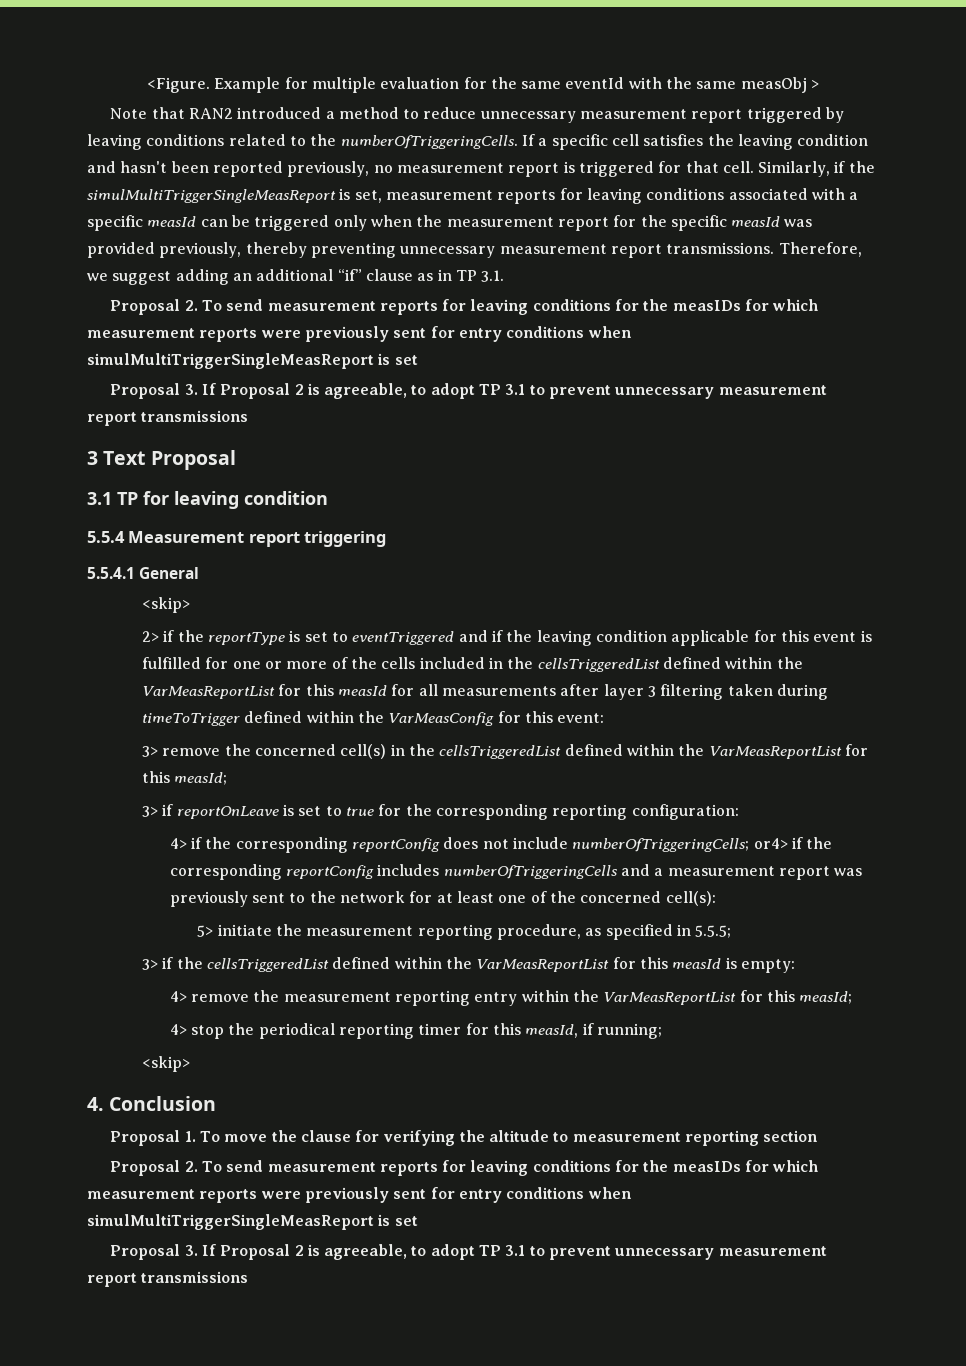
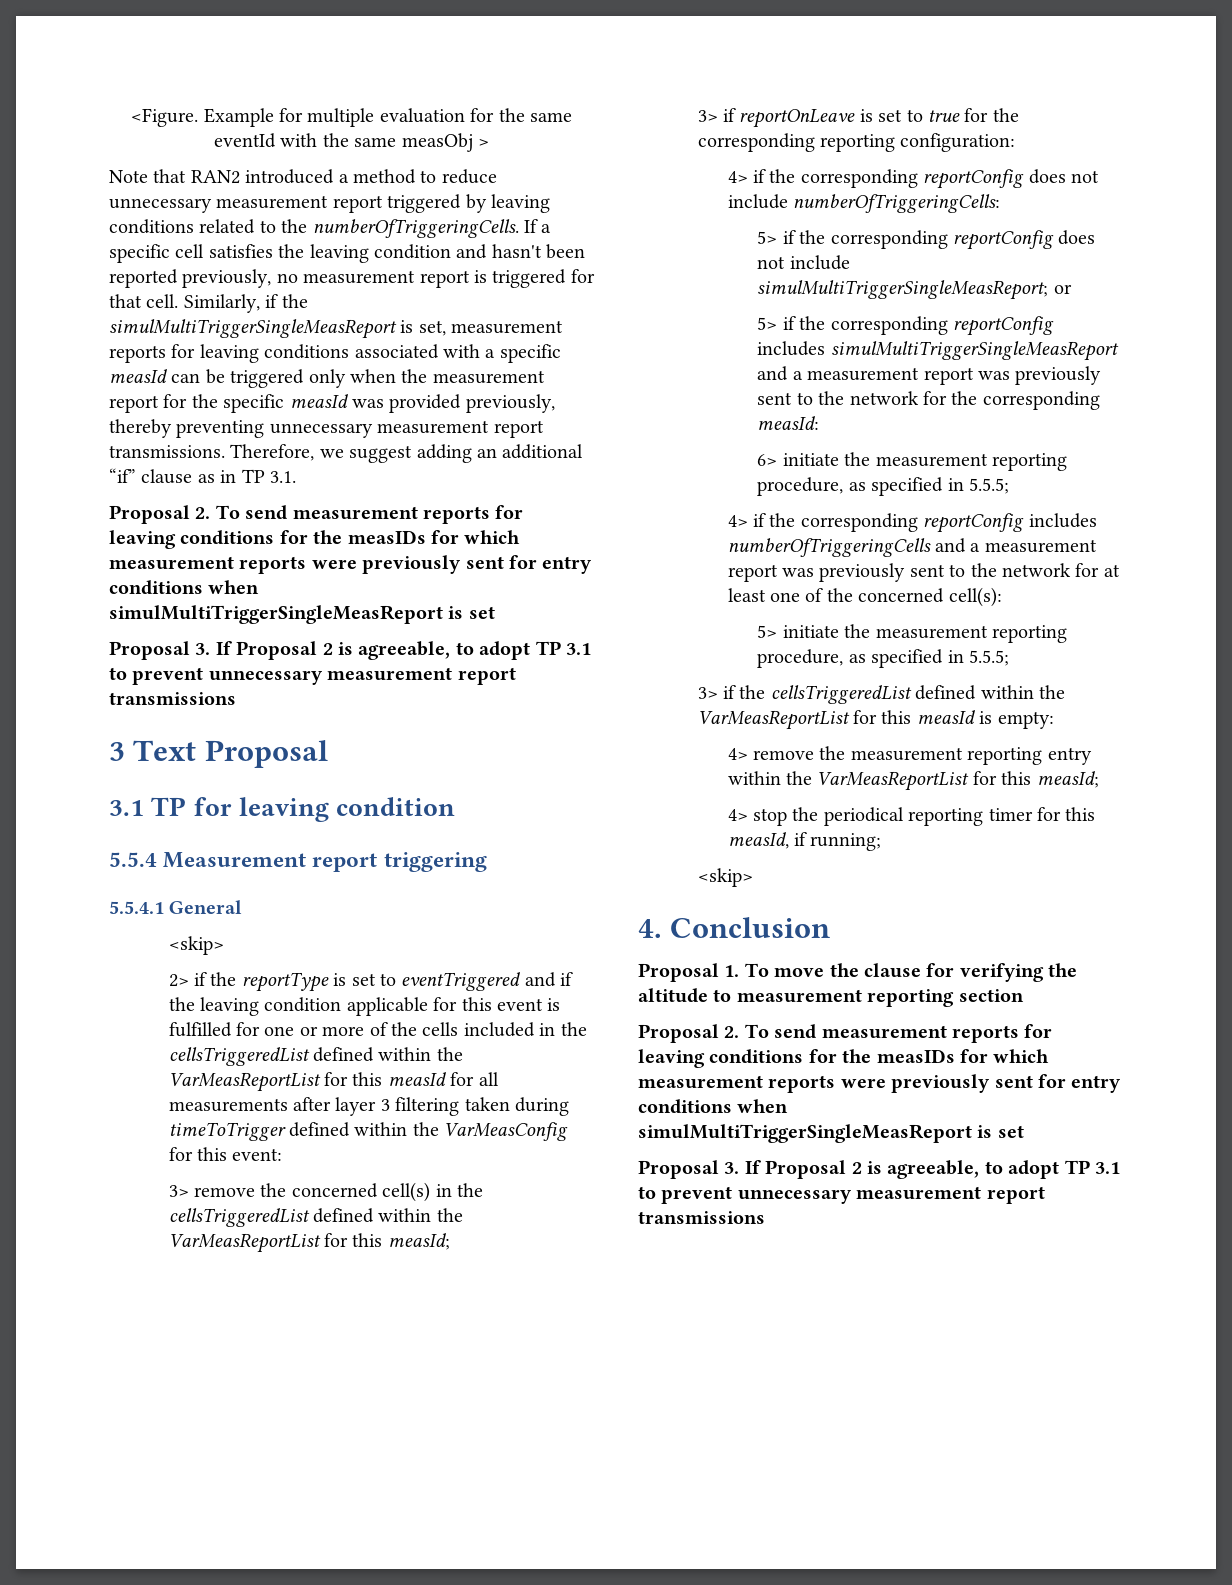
- 4> if the corresponding reportConfig does not include numberOfTriggeringCells; or4> if the corresponding reportConfig includes numberOfTriggeringCells and a measurement report was previously sent to the network for at least one of the concerned cell(s):
+ 4> if the corresponding reportConfig does not include numberOfTriggeringCells:
+ 5> if the corresponding reportConfig does not include simulMultiTriggerSingleMeasReport; or
+ 5> if the corresponding reportConfig includes simulMultiTriggerSingleMeasReport and a measurement report was previously sent to the network for the corresponding measId:
+ 6> initiate the measurement reporting procedure, as specified in 5.5.5;
+ 4> if the corresponding reportConfig includes numberOfTriggeringCells and a measurement report was previously sent to the network for at least one of the concerned cell(s):

